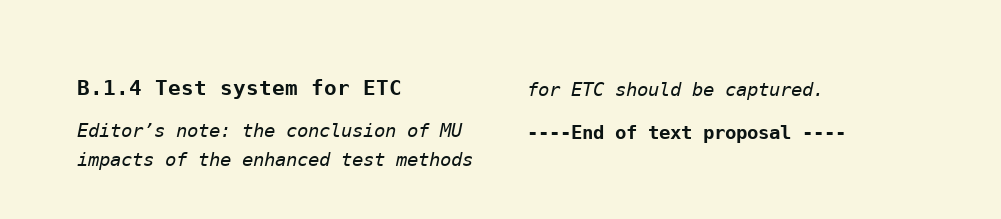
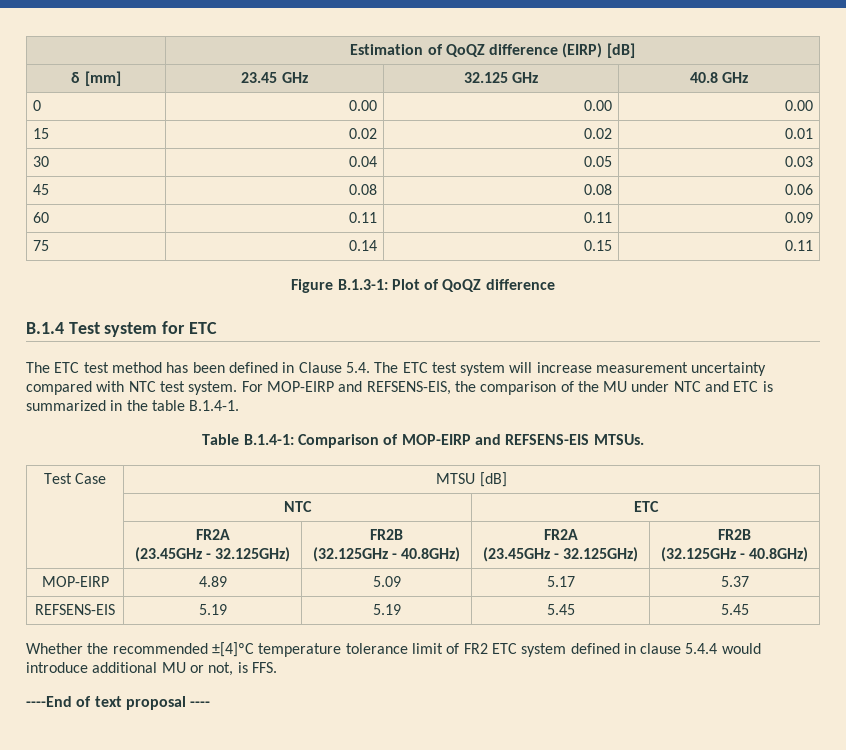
+ | Estimation of QoQZ difference (EIRP) [dB]
+ δ [mm] | 23.45 GHz | 32.125 GHz | 40.8 GHz
+ 0 | 0.00 | 0.00 | 0.00
+ 15 | 0.02 | 0.02 | 0.01
+ 30 | 0.04 | 0.05 | 0.03
+ 45 | 0.08 | 0.08 | 0.06
+ 60 | 0.11 | 0.11 | 0.09
+ 75 | 0.14 | 0.15 | 0.11
+ Figure B.1.3-1: Plot of QoQZ difference
- Editor’s note: the conclusion of MU impacts of the enhanced test methods for ETC should be captured.
+ The ETC test method has been defined in Clause 5.4. The ETC test system will increase measurement uncertainty compared with NTC test system. For MOP-EIRP and REFSENS-EIS, the comparison of the MU under NTC and ETC is summarized in the table B.1.4-1.
+ Table B.1.4-1: Comparison of MOP-EIRP and REFSENS-EIS MTSUs.
+ Test Case | MTSU [dB]
+ | NTC | ETC
+ | FR2A
+ (23.45GHz - 32.125GHz) | FR2B
+ (32.125GHz - 40.8GHz) | FR2A
+ (23.45GHz - 32.125GHz) | FR2B
+ (32.125GHz - 40.8GHz)
+ MOP-EIRP | 4.89 | 5.09 | 5.17 | 5.37
+ REFSENS-EIS | 5.19 | 5.19 | 5.45 | 5.45
+ Whether the recommended ±[4]ºC temperature tolerance limit of FR2 ETC system defined in clause 5.4.4 would introduce additional MU or not, is FFS.

